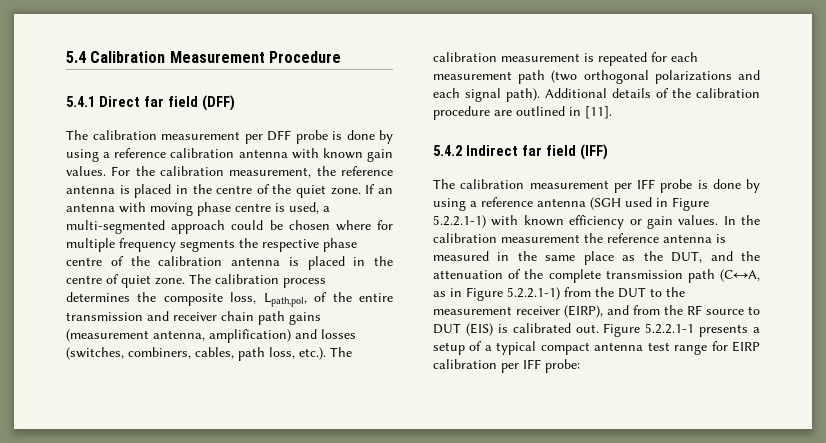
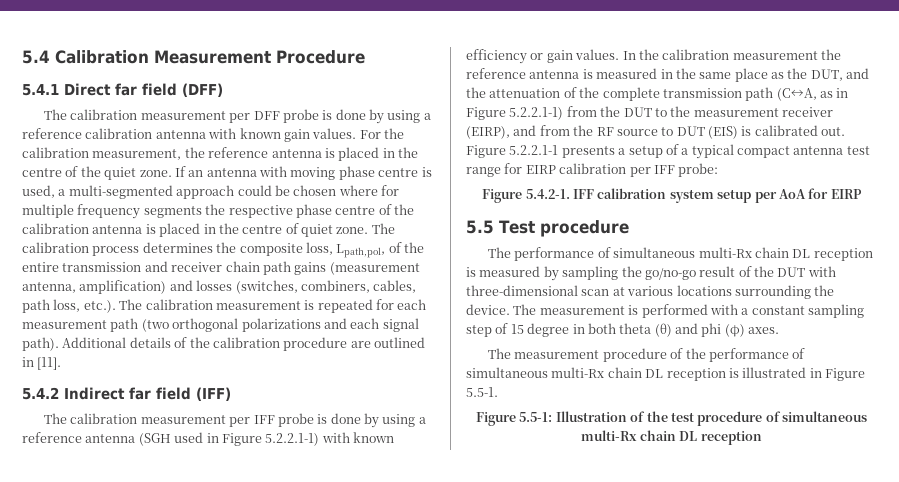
+ Figure 5.4.2-1. IFF calibration system setup per AoA for EIRP
+ 5.5 Test procedure
+ The performance of simultaneous multi-Rx chain DL reception is measured by sampling the go/no-go result of the DUT with three-dimensional scan at various locations surrounding the device. The measurement is performed with a constant sampling step of 15 degree in both theta (θ) and phi (φ) axes.
+ The measurement procedure of the performance of simultaneous multi-Rx chain DL reception is illustrated in Figure 5.5-1.
+ Figure 5.5-1: Illustration of the test procedure of simultaneous multi-Rx chain DL reception

